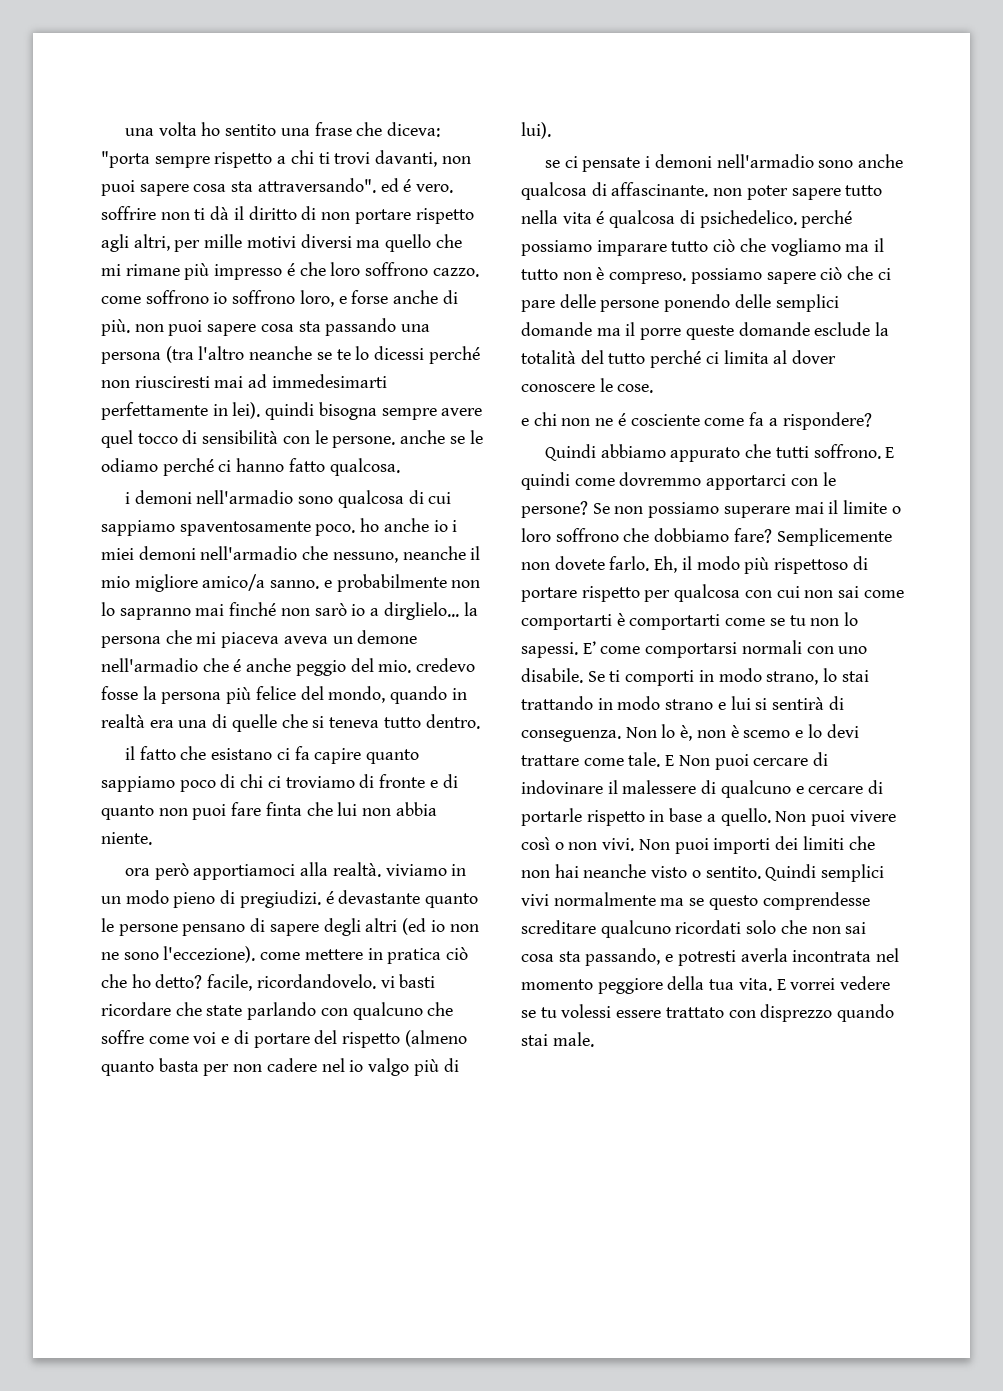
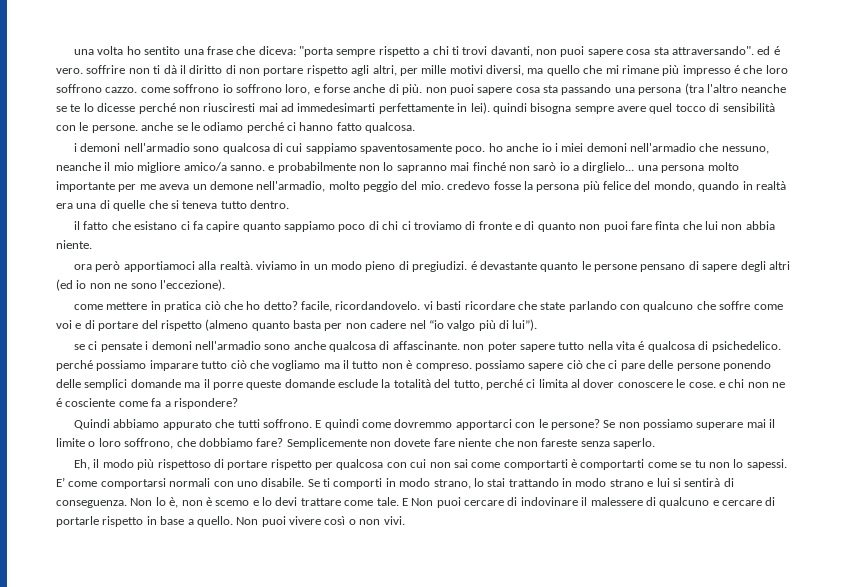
- "porta sempre rispetto a chi ti trovi davanti, non puoi sapere cosa sta attraversando". ed é vero. soffrire non ti dà il diritto di non portare rispetto agli altri, per mille motivi diversi ma quello che mi rimane più impresso é che loro soffrono cazzo. come soffrono io soffrono loro, e forse anche di più. non puoi sapere cosa sta passando una persona (tra l'altro neanche se te lo dicessi perché non riusciresti mai ad immedesimarti perfettamente in lei). quindi bisogna sempre avere quel tocco di sensibilità con le persone. anche se le odiamo perché ci hanno fatto qualcosa.
+ "porta sempre rispetto a chi ti trovi davanti, non puoi sapere cosa sta attraversando". ed é vero. soffrire non ti dà il diritto di non portare rispetto agli altri, per mille motivi diversi, ma quello che mi rimane più impresso é che loro soffrono cazzo. come soffrono io soffrono loro, e forse anche di più. non puoi sapere cosa sta passando una persona (tra l'altro neanche se te lo dicesse perché non riusciresti mai ad immedesimarti perfettamente in lei). quindi bisogna sempre avere quel tocco di sensibilità con le persone. anche se le odiamo perché ci hanno fatto qualcosa.
- i demoni nell'armadio sono qualcosa di cui sappiamo spaventosamente poco. ho anche io i miei demoni nell'armadio che nessuno, neanche il mio migliore amico/a sanno. e probabilmente non lo sapranno mai finché non sarò io a dirglielo... la persona che mi piaceva aveva un demone nell'armadio che é anche peggio del mio. credevo fosse la persona più felice del mondo, quando in realtà era una di quelle che si teneva tutto dentro.
+ i demoni nell'armadio sono qualcosa di cui sappiamo spaventosamente poco. ho anche io i miei demoni nell'armadio che nessuno, neanche il mio migliore amico/a sanno. e probabilmente non lo sapranno mai finché non sarò io a dirglielo... una persona molto importante per me aveva un demone nell'armadio, molto peggio del mio. credevo fosse la persona più felice del mondo, quando in realtà era una di quelle che si teneva tutto dentro.
- ora però apportiamoci alla realtà. viviamo in un modo pieno di pregiudizi. é devastante quanto le persone pensano di sapere degli altri (ed io non ne sono l'eccezione). come mettere in pratica ciò che ho detto? facile, ricordandovelo. vi basti ricordare che state parlando con qualcuno che soffre come voi e di portare del rispetto (almeno quanto basta per non cadere nel io valgo più di lui).
+ ora però apportiamoci alla realtà. viviamo in un modo pieno di pregiudizi. é devastante quanto le persone pensano di sapere degli altri (ed io non ne sono l'eccezione).
+ come mettere in pratica ciò che ho detto? facile, ricordandovelo. vi basti ricordare che state parlando con qualcuno che soffre come voi e di portare del rispetto (almeno quanto basta per non cadere nel “io valgo più di lui”).
- se ci pensate i demoni nell'armadio sono anche qualcosa di affascinante. non poter sapere tutto nella vita é qualcosa di psichedelico. perché possiamo imparare tutto ciò che vogliamo ma il tutto non è compreso. possiamo sapere ciò che ci pare delle persone ponendo delle semplici domande ma il porre queste domande esclude la totalità del tutto perché ci limita al dover conoscere le cose.
- e chi non ne é cosciente come fa a rispondere?
+ se ci pensate i demoni nell'armadio sono anche qualcosa di affascinante. non poter sapere tutto nella vita é qualcosa di psichedelico. perché possiamo imparare tutto ciò che vogliamo ma il tutto non è compreso. possiamo sapere ciò che ci pare delle persone ponendo delle semplici domande ma il porre queste domande esclude la totalità del tutto, perché ci limita al dover conoscere le cose. e chi non ne é cosciente come fa a rispondere?
- Se non possiamo superare mai il limite o loro soffrono che dobbiamo fare?
+ Se non possiamo superare mai il limite o loro soffrono, che dobbiamo fare?
- Semplicemente non dovete farlo. Eh, il modo più rispettoso di portare rispetto per qualcosa con cui non sai come comportarti è comportarti come se tu non lo sapessi.
+ Semplicemente non dovete fare niente che non fareste senza saperlo.
+ Eh, il modo più rispettoso di portare rispetto per qualcosa con cui non sai come comportarti è comportarti come se tu non lo sapessi.
- Non puoi importi dei limiti che non hai neanche visto o sentito. Quindi semplici vivi normalmente ma se questo comprendesse screditare qualcuno ricordati solo che non sai cosa sta passando, e potresti averla incontrata nel momento peggiore della tua vita. E vorrei vedere se tu volessi essere trattato con disprezzo quando stai male.

